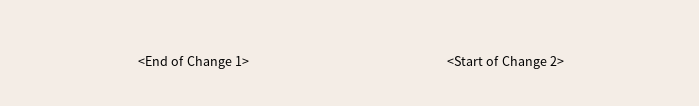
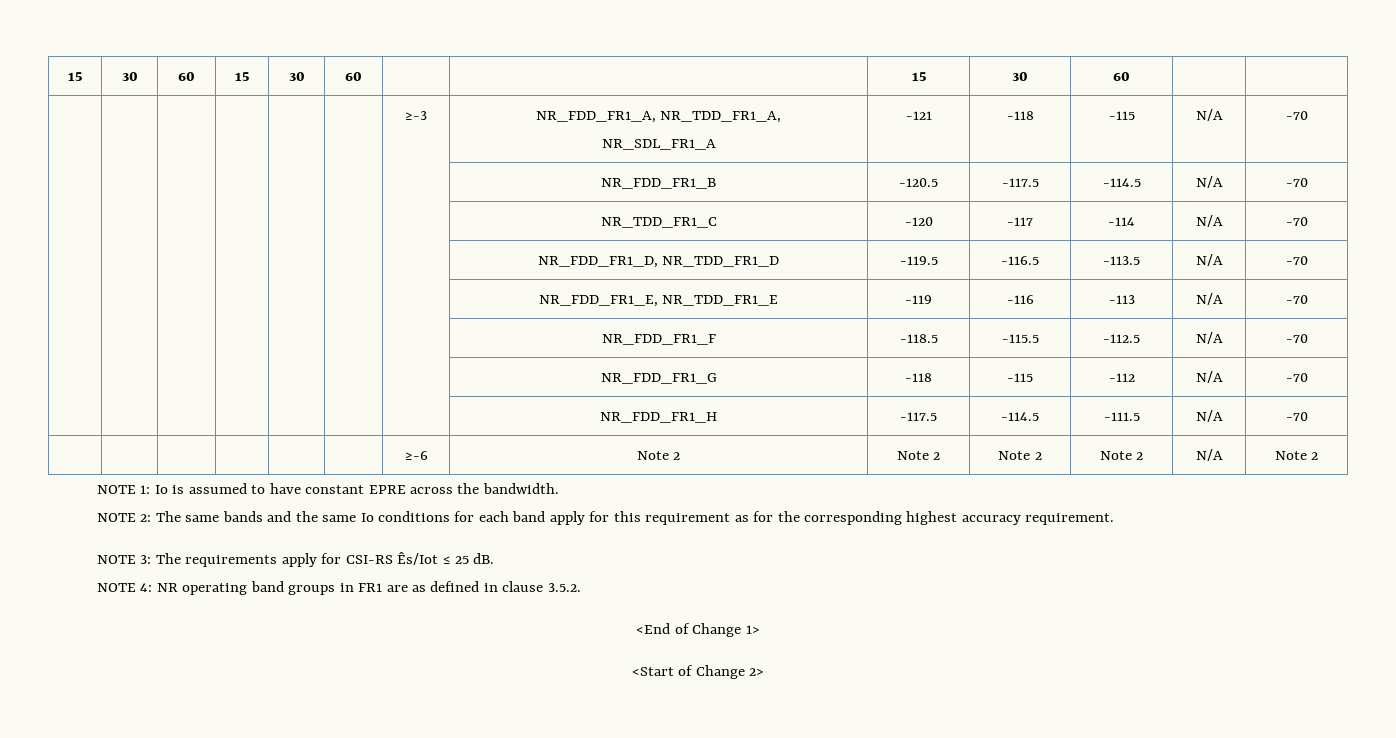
+ 15 | 30 | 60 | 15 | 30 | 60 | | | 15 | 30 | 60 | |
+ | | | | | | ≥-3 | NR_FDD_FR1_A, NR_TDD_FR1_A,
+ NR_SDL_FR1_A | -121 | -118 | -115 | N/A | -70
+ | | | | | | | NR_FDD_FR1_B | -120.5 | -117.5 | -114.5 | N/A | -70
+ | | | | | | | NR_TDD_FR1_C | -120 | -117 | -114 | N/A | -70
+ | | | | | | | NR_FDD_FR1_D, NR_TDD_FR1_D | -119.5 | -116.5 | -113.5 | N/A | -70
+ | | | | | | | NR_FDD_FR1_E, NR_TDD_FR1_E | -119 | -116 | -113 | N/A | -70
+ | | | | | | | NR_FDD_FR1_F | -118.5 | -115.5 | -112.5 | N/A | -70
+ | | | | | | | NR_FDD_FR1_G | -118 | -115 | -112 | N/A | -70
+ | | | | | | | NR_FDD_FR1_H | -117.5 | -114.5 | -111.5 | N/A | -70
+ | | | | | | ≥-6 | Note 2 | Note 2 | Note 2 | Note 2 | N/A | Note 2
+ NOTE 1: Io is assumed to have constant EPRE across the bandwidth.
+ NOTE 2: The same bands and the same Io conditions for each band apply for this requirement as for the corresponding highest accuracy requirement.
+ NOTE 3: The requirements apply for CSI-RS Ês/Iot ≤ 25 dB.
+ NOTE 4: NR operating band groups in FR1 are as defined in clause 3.5.2.

